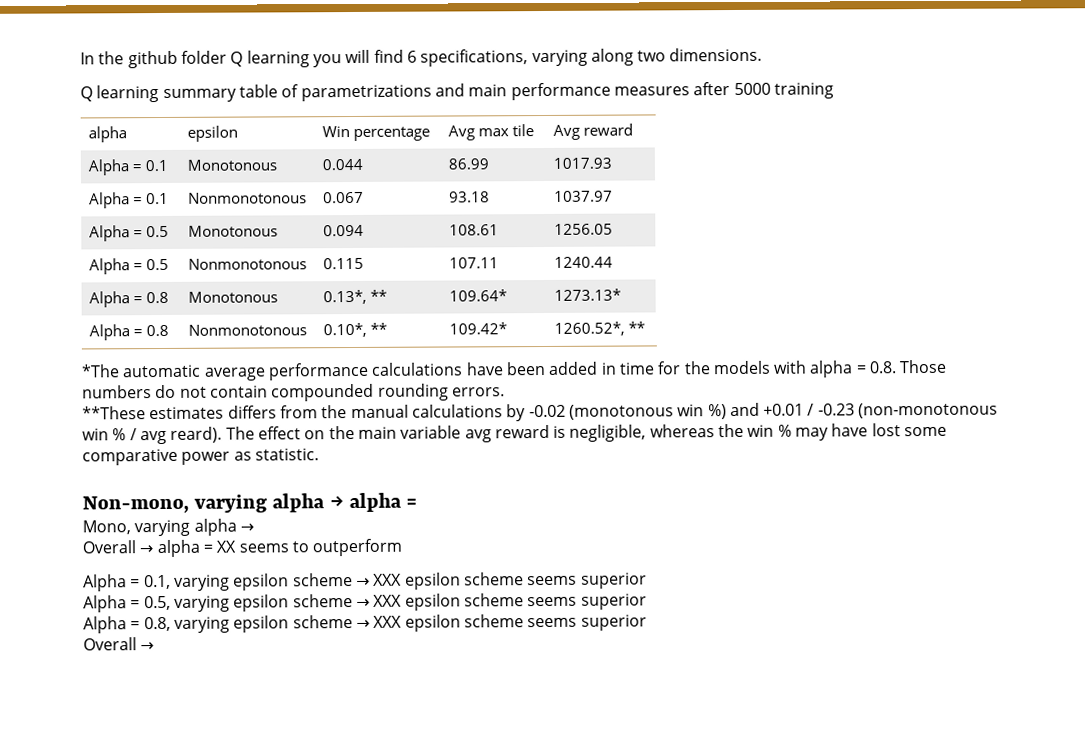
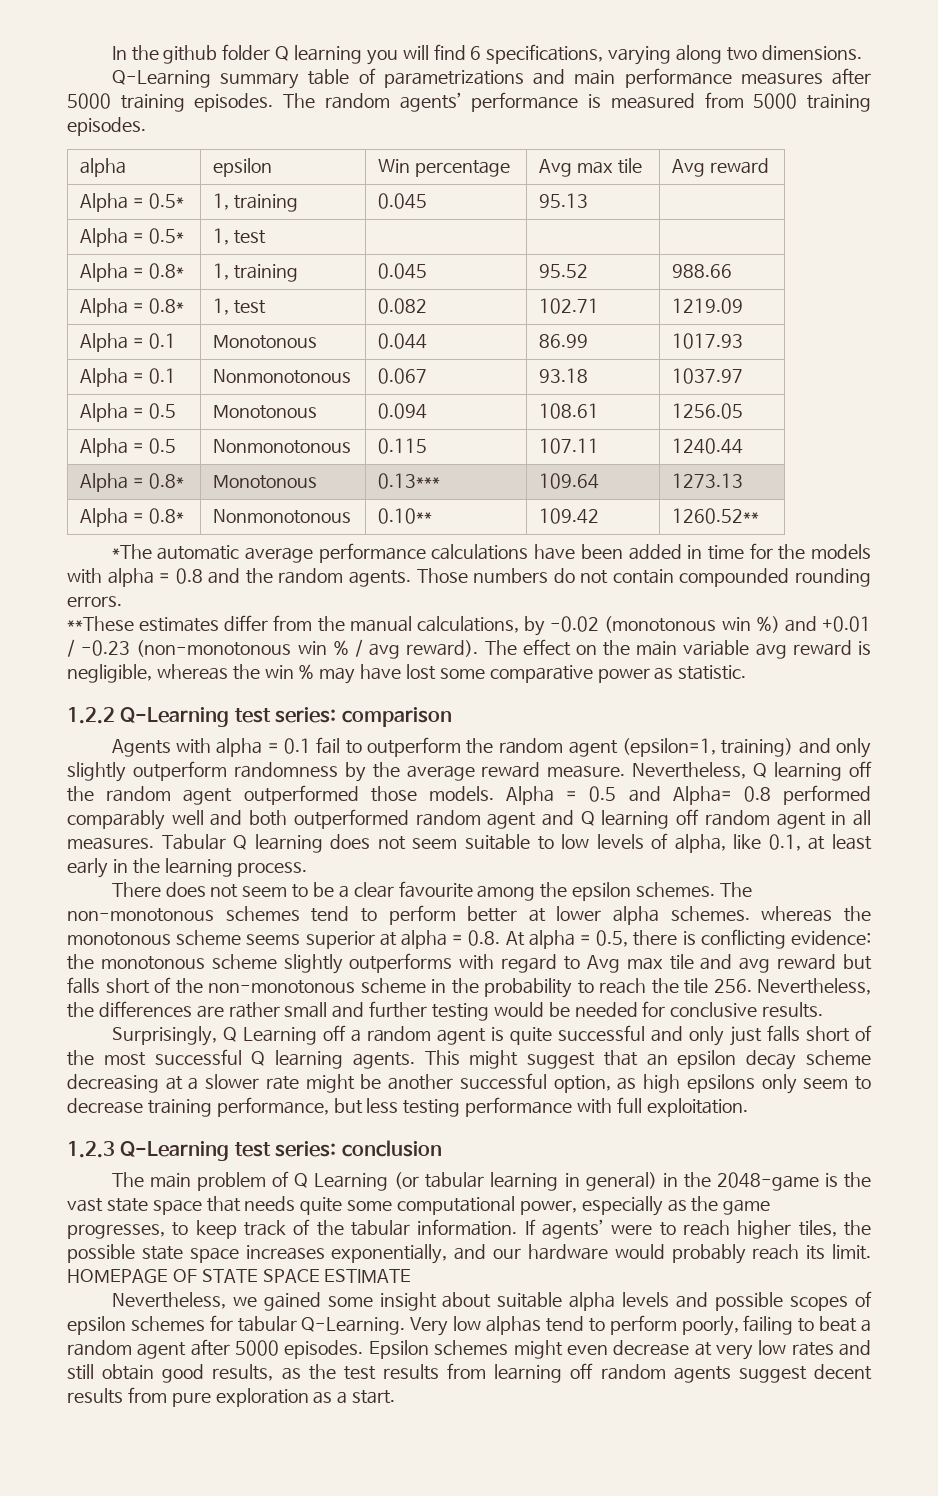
- Q learning summary table of parametrizations and main performance measures after 5000 training
+ Q-Learning summary table of parametrizations and main performance measures after 5000 training episodes. The random agents’ performance is measured from 5000 training episodes.
+ Alpha = 0.5* | 1, training | 0.045 | 95.13 |
+ Alpha = 0.5* | 1, test | | |
+ Alpha = 0.8* | 1, training | 0.045 | 95.52 | 988.66
+ Alpha = 0.8* | 1, test | 0.082 | 102.71 | 1219.09
- Alpha = 0.8 | Monotonous | 0.13*, ** | 109.64* | 1273.13*
- Alpha = 0.8 | Nonmonotonous | 0.10*, ** | 109.42* | 1260.52*, **
+ Alpha = 0.8* | Monotonous | 0.13*** | 109.64 | 1273.13
+ Alpha = 0.8* | Nonmonotonous | 0.10** | 109.42 | 1260.52**
- *The automatic average performance calculations have been added in time for the models with alpha = 0.8. Those numbers do not contain compounded rounding errors.
+ *The automatic average performance calculations have been added in time for the models with alpha = 0.8 and the random agents. Those numbers do not contain compounded rounding errors.
- **These estimates differs from the manual calculations by -0.02 (monotonous win %) and +0.01 / -0.23 (non-monotonous win % / avg reard).
+ **These estimates differ from the manual calculations, by -0.02 (monotonous win %) and +0.01 / -0.23 (non-monotonous win % / avg reward).
- Non-mono, varying alpha → alpha =
- Mono, varying alpha →
- Overall → alpha = XX seems to outperform
- Alpha = 0.1, varying epsilon scheme → XXX epsilon scheme seems superior
- Alpha = 0.5, varying epsilon scheme → XXX epsilon scheme seems superior
- Alpha = 0.8, varying epsilon scheme → XXX epsilon scheme seems superior
- Overall →
+ 1.2.2 Q-Learning test series: comparison
+ Agents with alpha = 0.1 fail to outperform the random agent (epsilon=1, training) and only slightly outperform randomness by the average reward measure. Nevertheless, Q learning off the random agent outperformed those models. Alpha = 0.5 and Alpha= 0.8 performed comparably well and both outperformed random agent and Q learning off random agent in all measures. Tabular Q learning does not seem suitable to low levels of alpha, like 0.1, at least early in the learning process.
+ There does not seem to be a clear favourite among the epsilon schemes. The non-monotonous schemes tend to perform better at lower alpha schemes. whereas the monotonous scheme seems superior at alpha = 0.8. At alpha = 0.5, there is conflicting evidence: the monotonous scheme slightly outperforms with regard to Avg max tile and avg reward but falls short of the non-monotonous scheme in the probability to reach the tile 256. Nevertheless, the differences are rather small and further testing would be needed for conclusive results.
+ Surprisingly, Q Learning off a random agent is quite successful and only just falls short of the most successful Q learning agents. This might suggest that an epsilon decay scheme decreasing at a slower rate might be another successful option, as high epsilons only seem to decrease training performance, but less testing performance with full exploitation.
+ 1.2.3 Q-Learning test series: conclusion
+ The main problem of Q Learning (or tabular learning in general) in the 2048-game is the vast state space that needs quite some computational power, especially as the game progresses, to keep track of the tabular information. If agents’ were to reach higher tiles, the possible state space increases exponentially, and our hardware would probably reach its limit. HOMEPAGE OF STATE SPACE ESTIMATE
+ Nevertheless, we gained some insight about suitable alpha levels and possible scopes of epsilon schemes for tabular Q-Learning. Very low alphas tend to perform poorly, failing to beat a random agent after 5000 episodes. Epsilon schemes might even decrease at very low rates and still obtain good results, as the test results from learning off random agents suggest decent results from pure exploration as a start.

